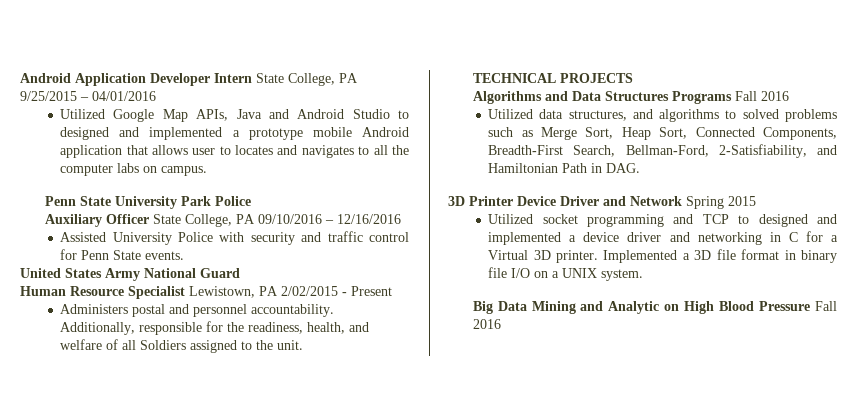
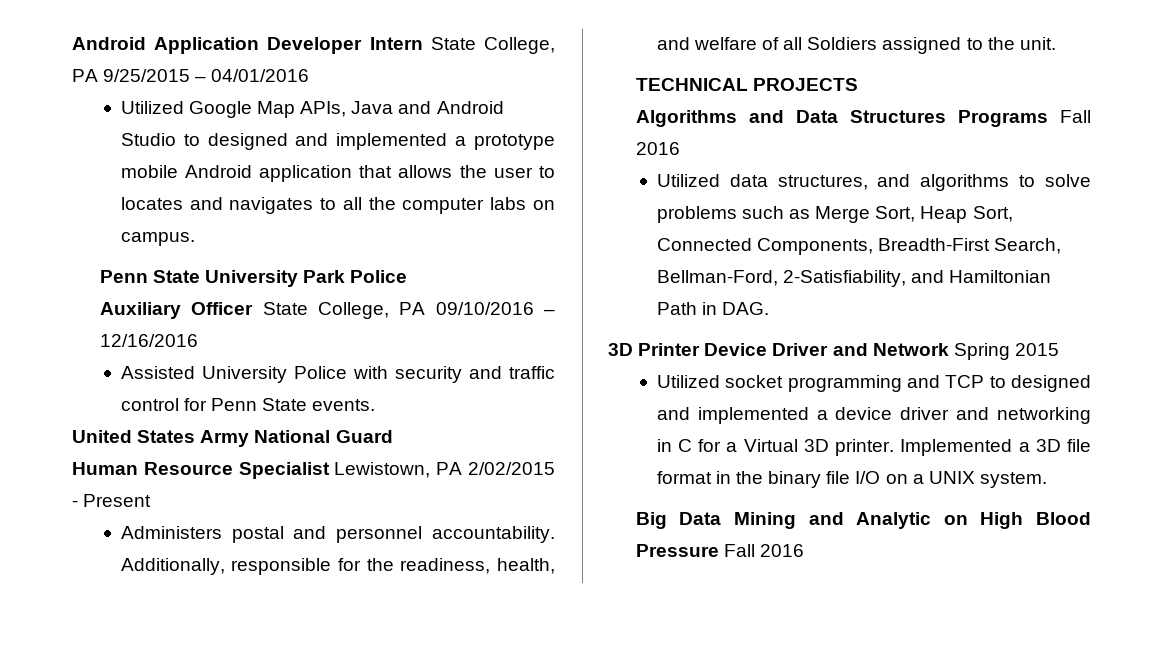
- Utilized Google Map APIs, Java and Android Studio to designed and implemented a prototype mobile Android application that allows user to locates and navigates to all the computer labs on campus.
+ Utilized Google Map APIs, Java and Android Studio to designed and implemented a prototype mobile Android application that allows the user to locates and navigates to all the computer labs on campus.
- Utilized data structures, and algorithms to solved problems such as Merge Sort, Heap Sort, Connected Components, Breadth-First Search, Bellman-Ford, 2-Satisfiability, and Hamiltonian Path in DAG.
+ Utilized data structures, and algorithms to solve problems such as Merge Sort, Heap Sort, Connected Components, Breadth-First Search, Bellman-Ford, 2-Satisfiability, and Hamiltonian Path in DAG.
- Implemented a 3D file format in binary file I/O on a UNIX system.
+ Implemented a 3D file format in the binary file I/O on a UNIX system.

